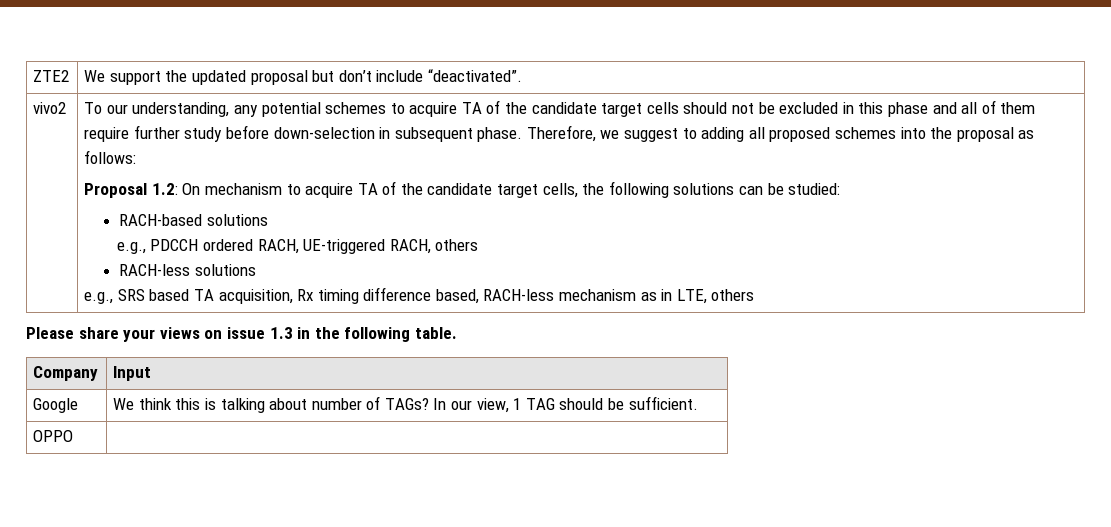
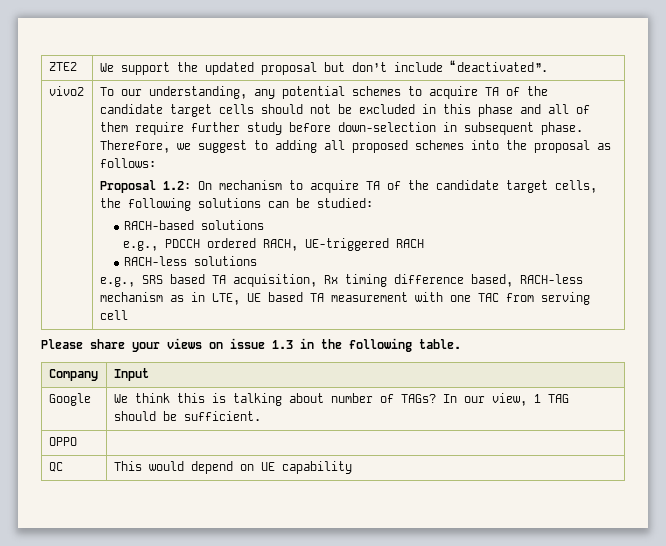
- e.g., PDCCH ordered RACH, UE-triggered RACH, others
+ e.g., PDCCH ordered RACH, UE-triggered RACH
- e.g., SRS based TA acquisition, Rx timing difference based, RACH-less mechanism as in LTE, others
+ e.g., SRS based TA acquisition, Rx timing difference based, RACH-less mechanism as in LTE, UE based TA measurement with one TAC from serving cell
+ QC | This would depend on UE capability

